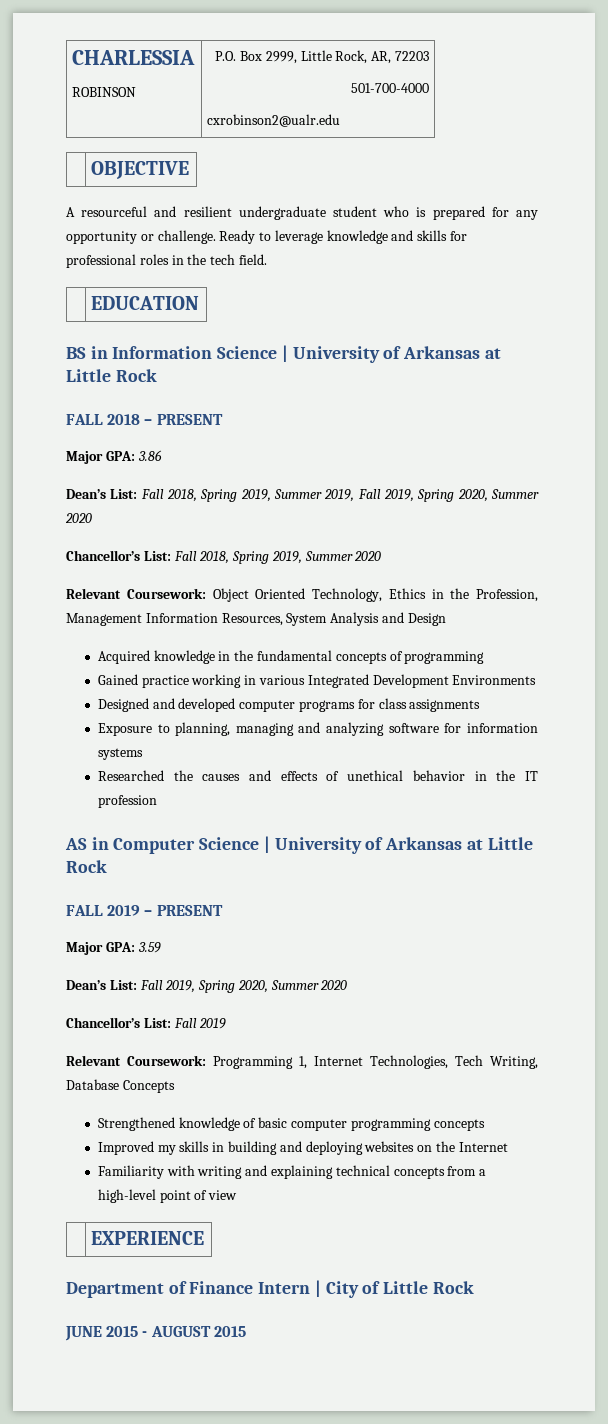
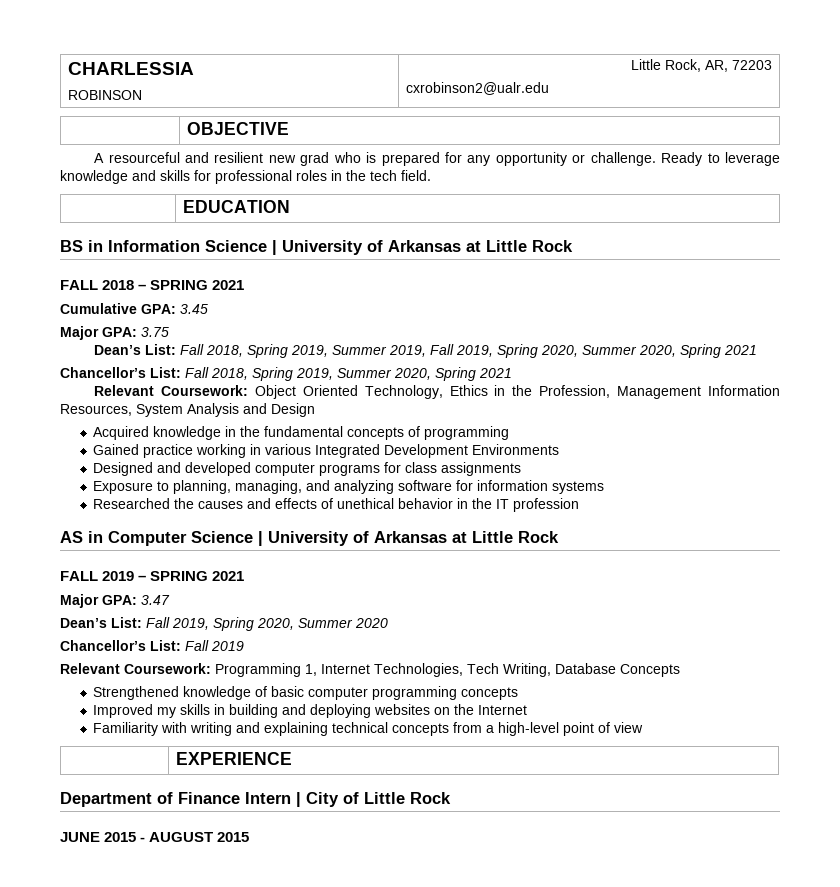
  CHARLESSIA
- ROBINSON | P.O. Box 2999, Little Rock, AR, 72203
- 501-700-4000
+ ROBINSON | Little Rock, AR, 72203
- A resourceful and resilient undergraduate student who is prepared for any opportunity or challenge.
+ A resourceful and resilient new grad who is prepared for any opportunity or challenge.
- FALL 2018 – PRESENT
- Major GPA: 3.86
+ FALL 2018 – SPRING 2021
+ Cumulative GPA: 3.45
+ Major GPA: 3.75
- Dean’s List: Fall 2018, Spring 2019, Summer 2019, Fall 2019, Spring 2020, Summer 2020
+ Dean’s List: Fall 2018, Spring 2019, Summer 2019, Fall 2019, Spring 2020, Summer 2020, Spring 2021
- Chancellor’s List: Fall 2018, Spring 2019, Summer 2020
+ Chancellor’s List: Fall 2018, Spring 2019, Summer 2020, Spring 2021
- Exposure to planning, managing and analyzing software for information systems
+ Exposure to planning, managing, and analyzing software for information systems
- FALL 2019 – PRESENT
- Major GPA: 3.59
+ FALL 2019 – SPRING 2021
+ Major GPA: 3.47

